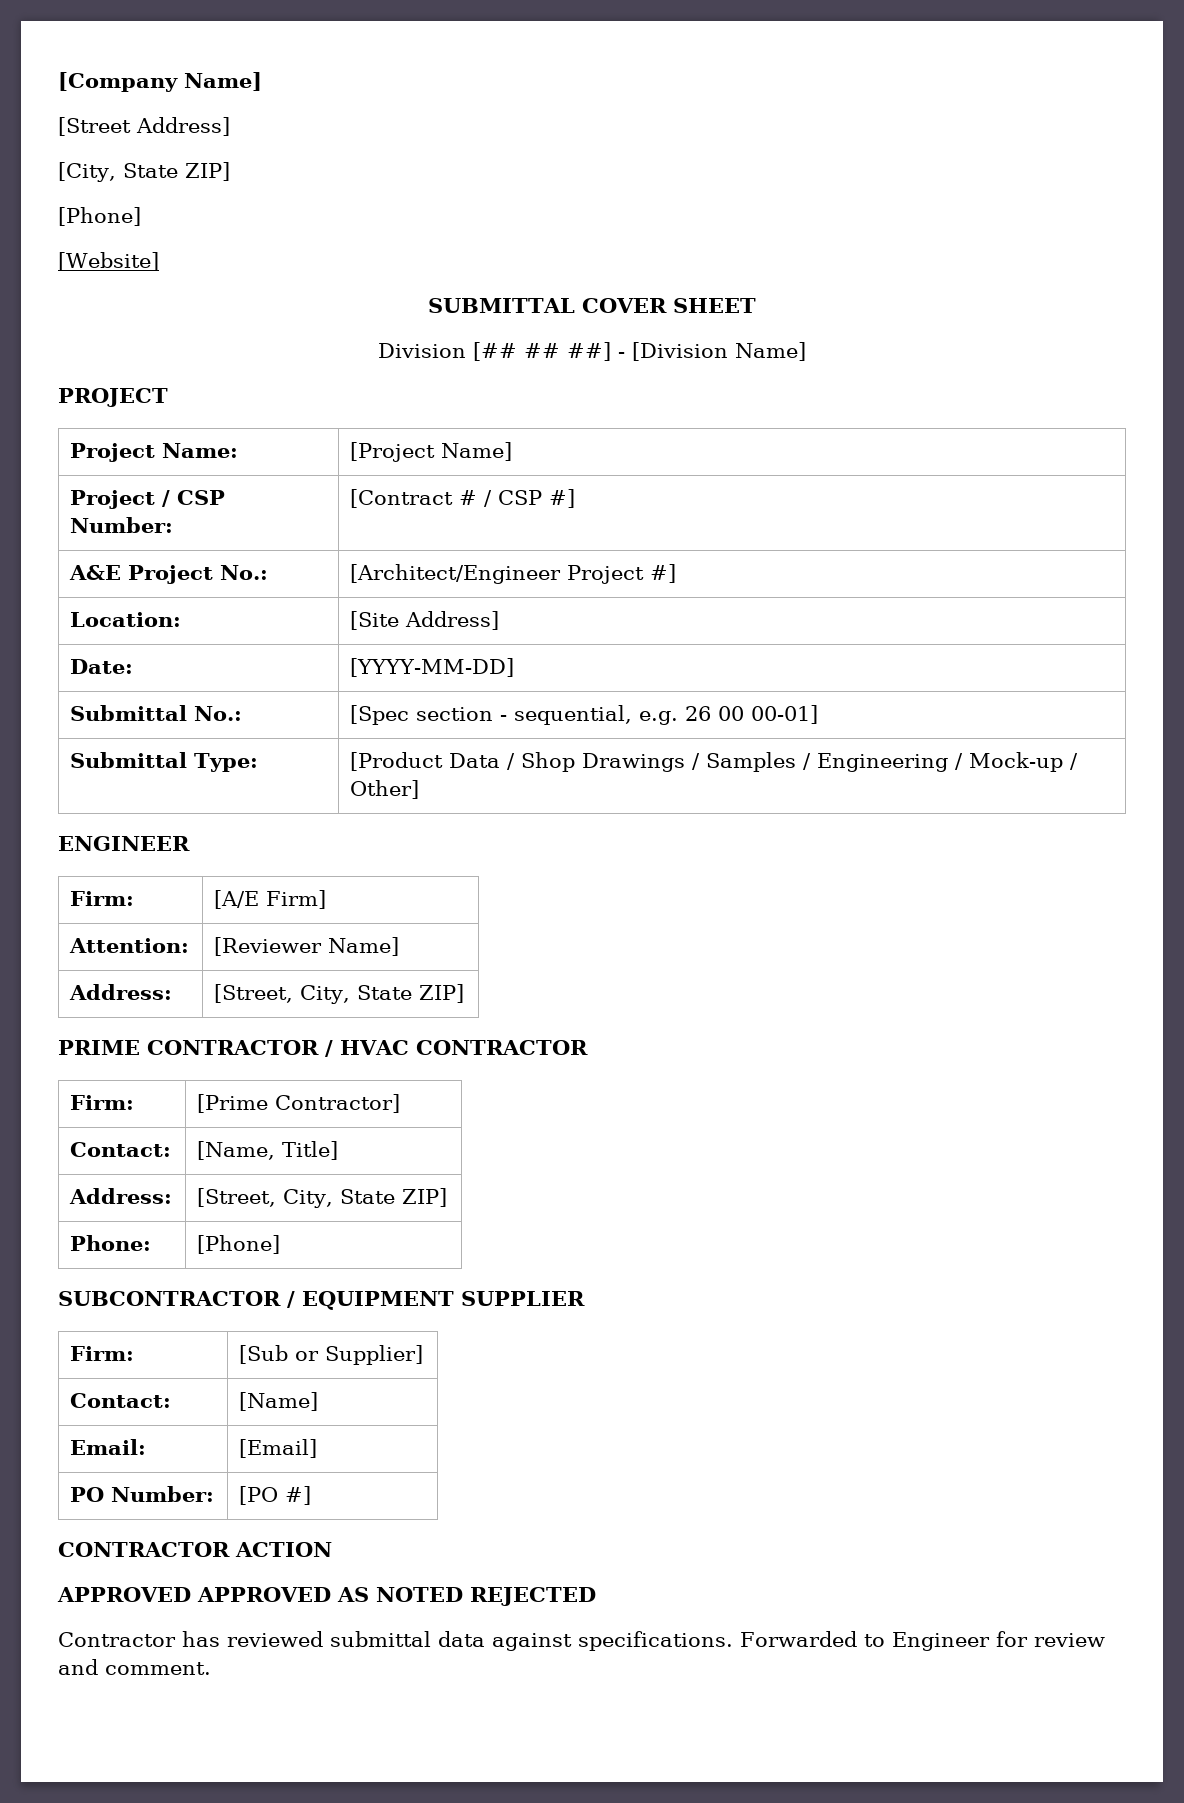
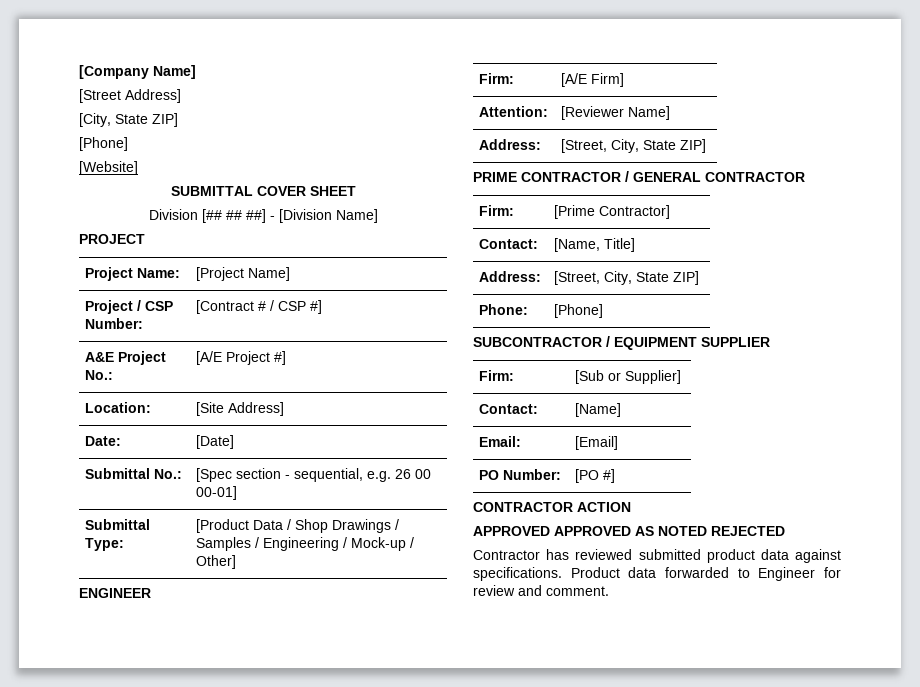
- A&E Project No.: | [Architect/Engineer Project #]
+ A&E Project No.: | [A/E Project #]
- Date: | [YYYY-MM-DD]
+ Date: | [Date]
- PRIME CONTRACTOR / HVAC CONTRACTOR
+ PRIME CONTRACTOR / GENERAL CONTRACTOR
- Contractor has reviewed submittal data against specifications.
+ Contractor has reviewed submitted product data against specifications.
- Forwarded to Engineer for review and comment.
+ Product data forwarded to Engineer for review and comment.

